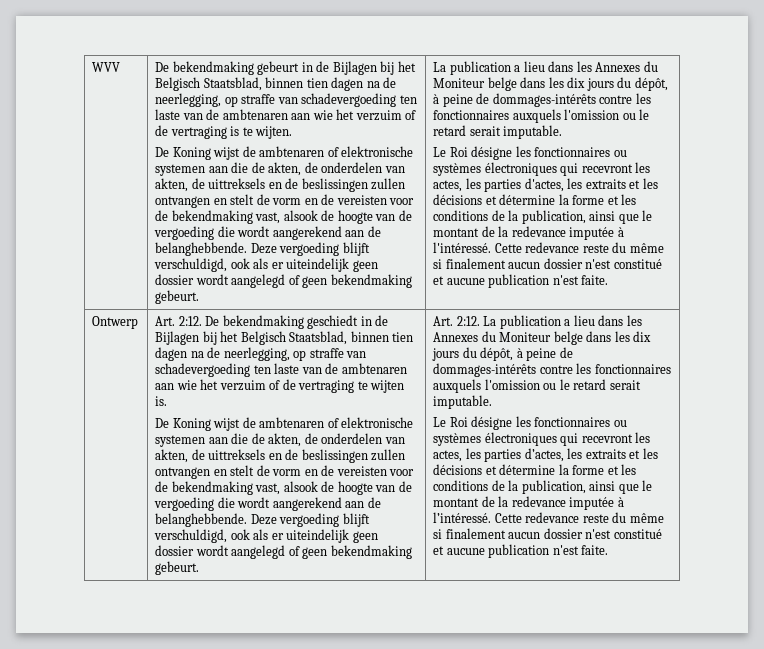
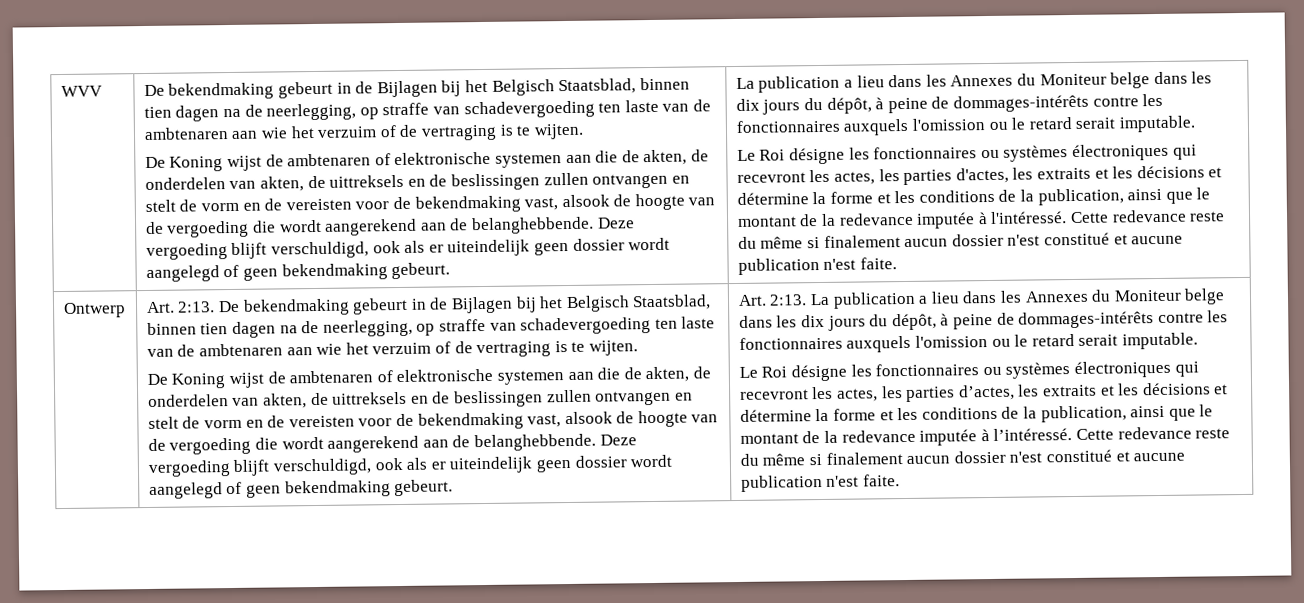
- Art. 2:12. De bekendmaking geschiedt in de Bijlagen bij het Belgisch Staatsblad, binnen tien dagen na de neerlegging, op straffe van schadevergoeding ten laste van de ambtenaren aan wie het verzuim of de vertraging te wijten is.
+ Art. 2:13. De bekendmaking gebeurt in de Bijlagen bij het Belgisch Staatsblad, binnen tien dagen na de neerlegging, op straffe van schadevergoeding ten laste van de ambtenaren aan wie het verzuim of de vertraging is te wijten.
- Deze vergoeding blijft verschuldigd, ook als er uiteindelijk geen dossier wordt aangelegd of geen bekendmaking gebeurt. | Art. 2:12.
+ Deze vergoeding blijft verschuldigd, ook als er uiteindelijk geen dossier wordt aangelegd of geen bekendmaking gebeurt. | Art. 2:13.

